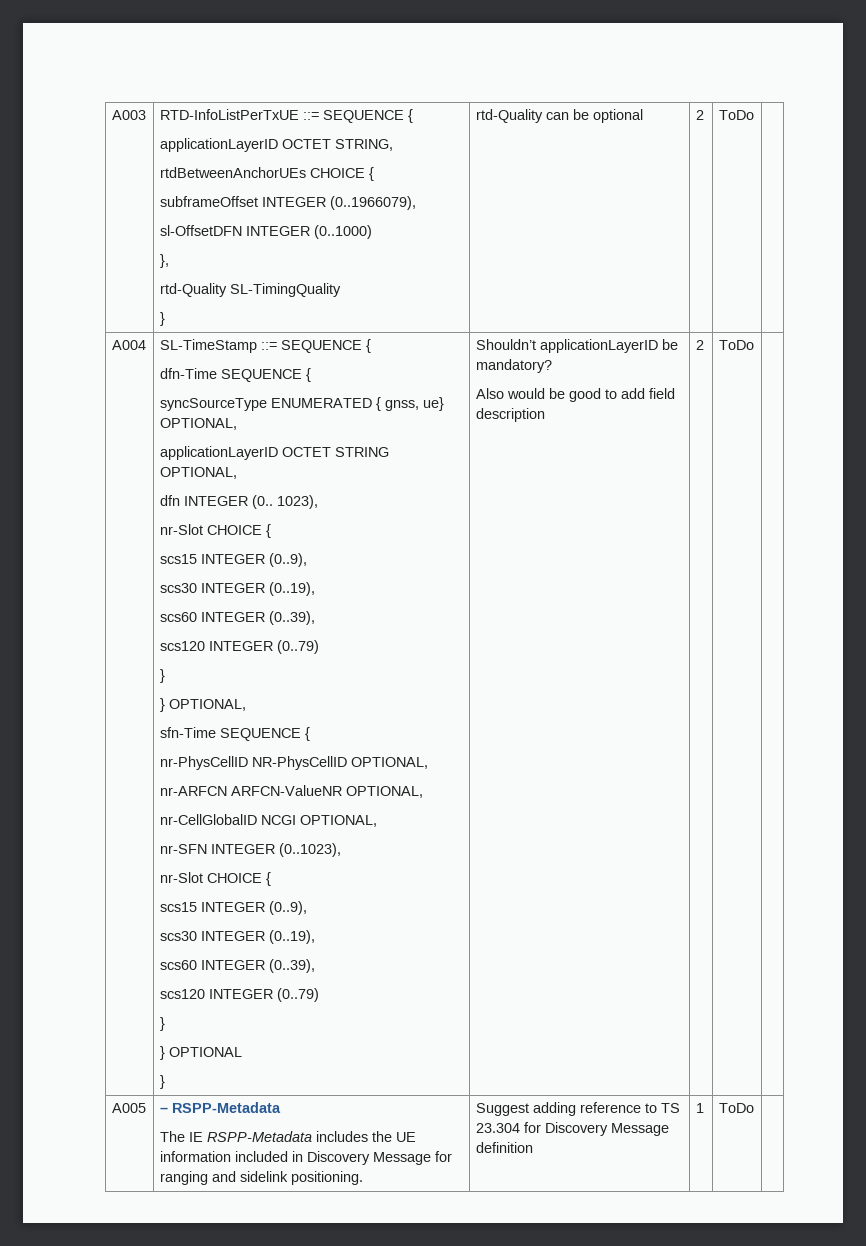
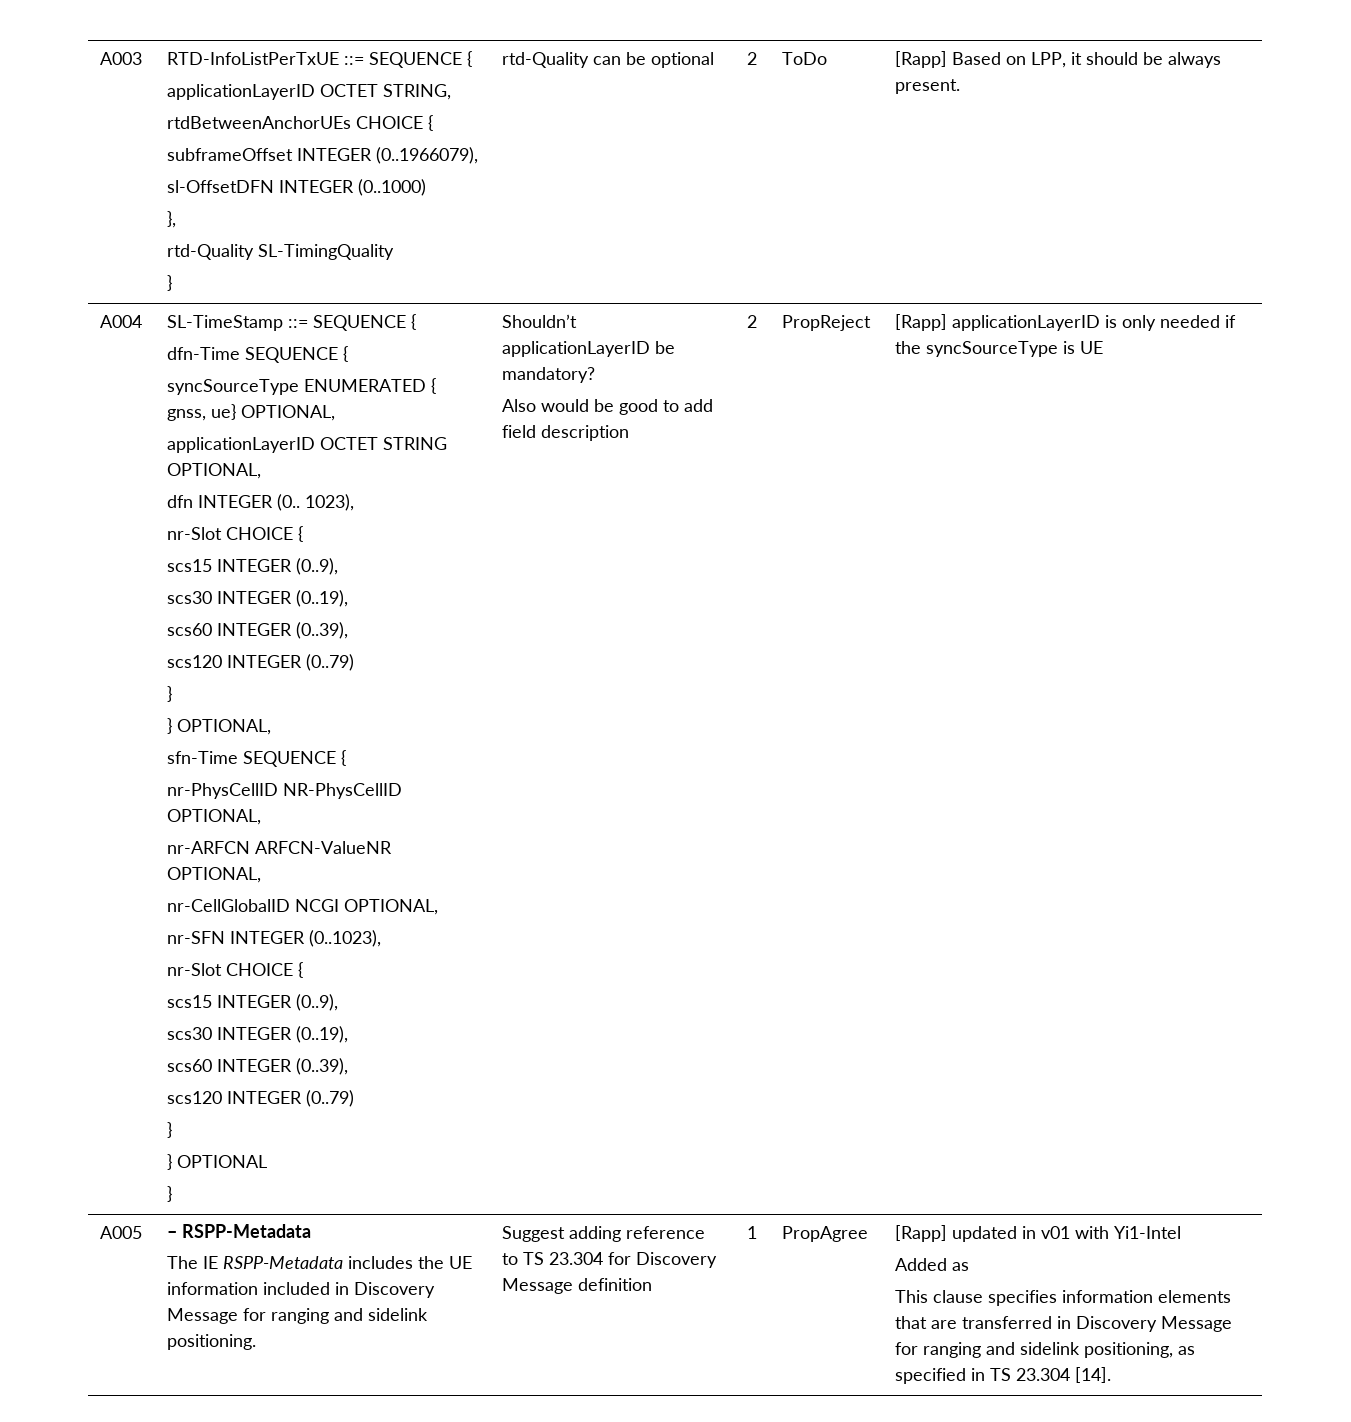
  A003 | RTD-InfoListPerTxUE ::= SEQUENCE {
  applicationLayerID OCTET STRING,
  rtdBetweenAnchorUEs CHOICE {
  subframeOffset INTEGER (0..1966079),
  sl-OffsetDFN INTEGER (0..1000)
  },
  rtd-Quality SL-TimingQuality
- } | rtd-Quality can be optional | 2 | ToDo |
+ } | rtd-Quality can be optional | 2 | ToDo | [Rapp] Based on LPP, it should be always present.
- Also would be good to add field description | 2 | ToDo
+ Also would be good to add field description | 2 | PropReject | [Rapp] applicationLayerID is only needed if the syncSourceType is UE
- 1 | ToDo
+ 1 | PropAgree | [Rapp] updated in v01 with Yi1-Intel
+ Added as
+ This clause specifies information elements that are transferred in Discovery Message for ranging and sidelink positioning, as specified in TS 23.304 [14].

